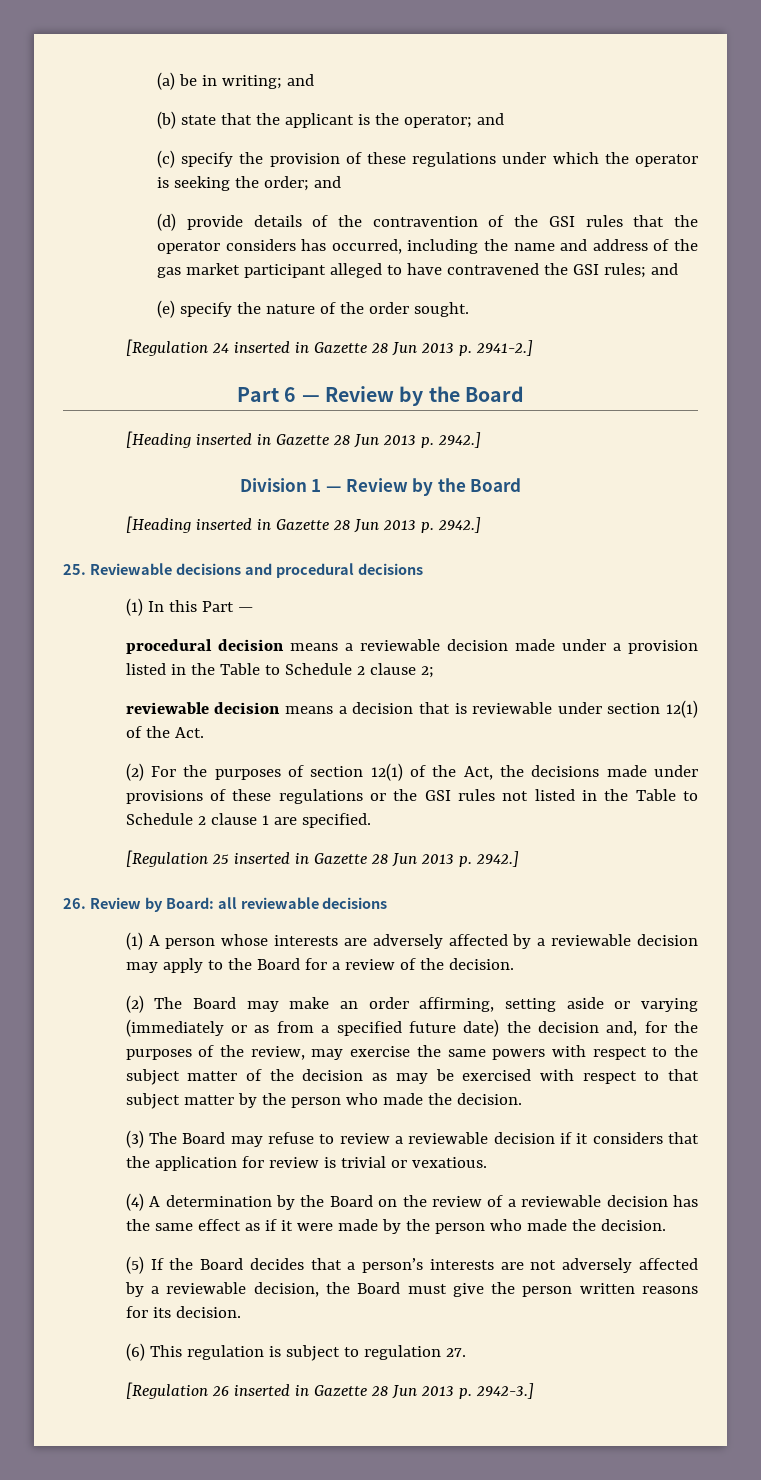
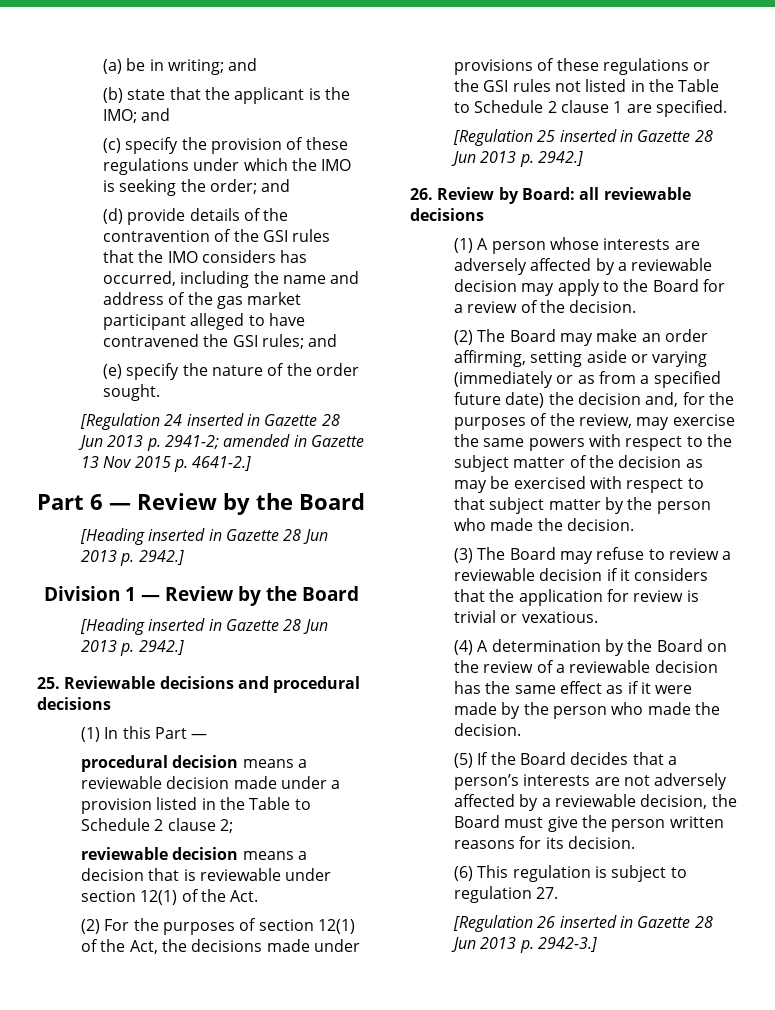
- (b) state that the applicant is the operator; and
+ (b) state that the applicant is the IMO; and
- (c) specify the provision of these regulations under which the operator is seeking the order; and
+ (c) specify the provision of these regulations under which the IMO is seeking the order; and
- (d) provide details of the contravention of the GSI rules that the operator considers has occurred, including the name and address of the gas market participant alleged to have contravened the GSI rules; and
+ (d) provide details of the contravention of the GSI rules that the IMO considers has occurred, including the name and address of the gas market participant alleged to have contravened the GSI rules; and
- [Regulation 24 inserted in Gazette 28 Jun 2013 p. 2941-2.]
+ [Regulation 24 inserted in Gazette 28 Jun 2013 p. 2941-2; amended in Gazette 13 Nov 2015 p. 4641-2.]

